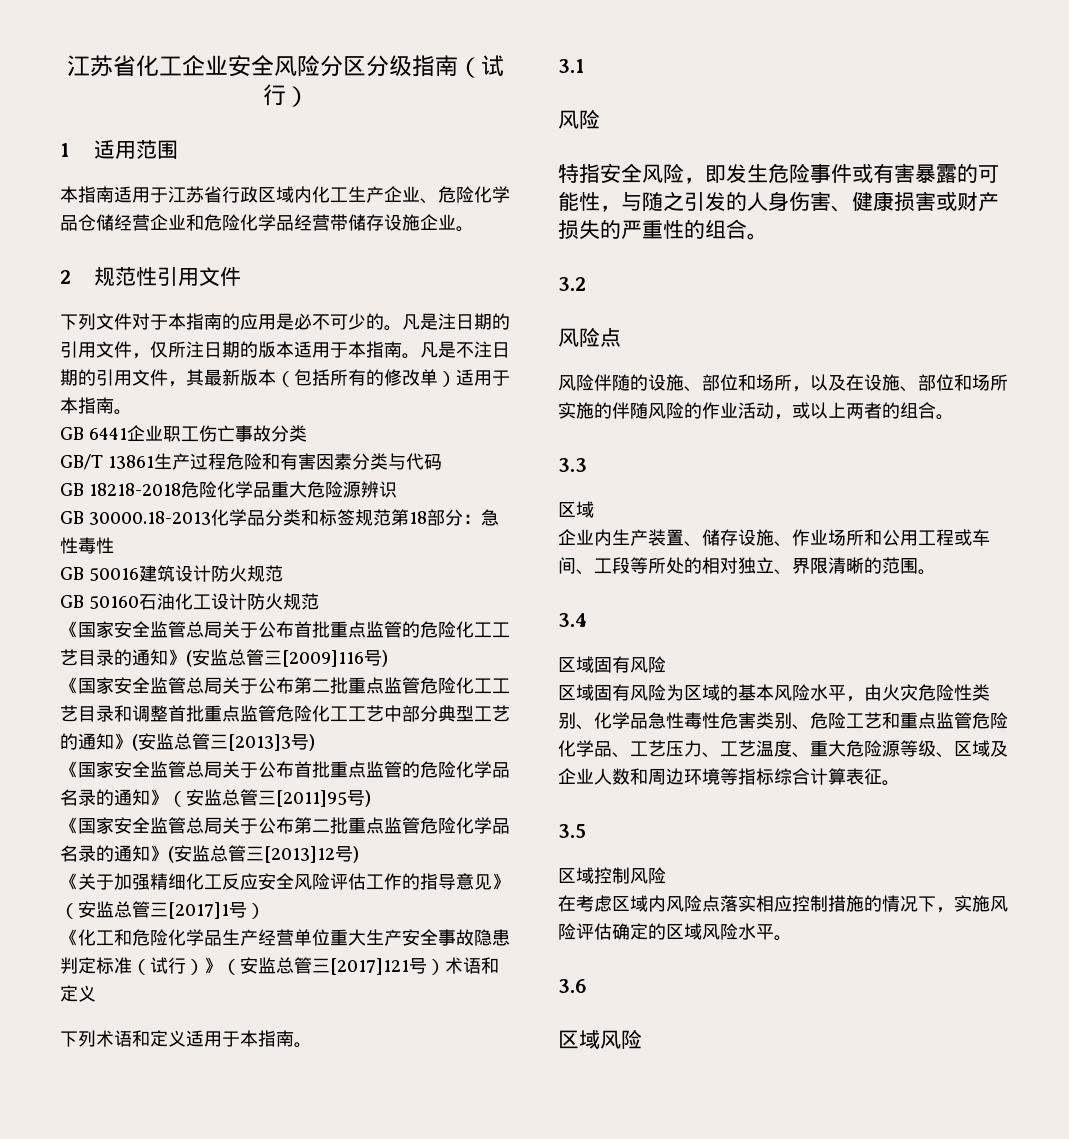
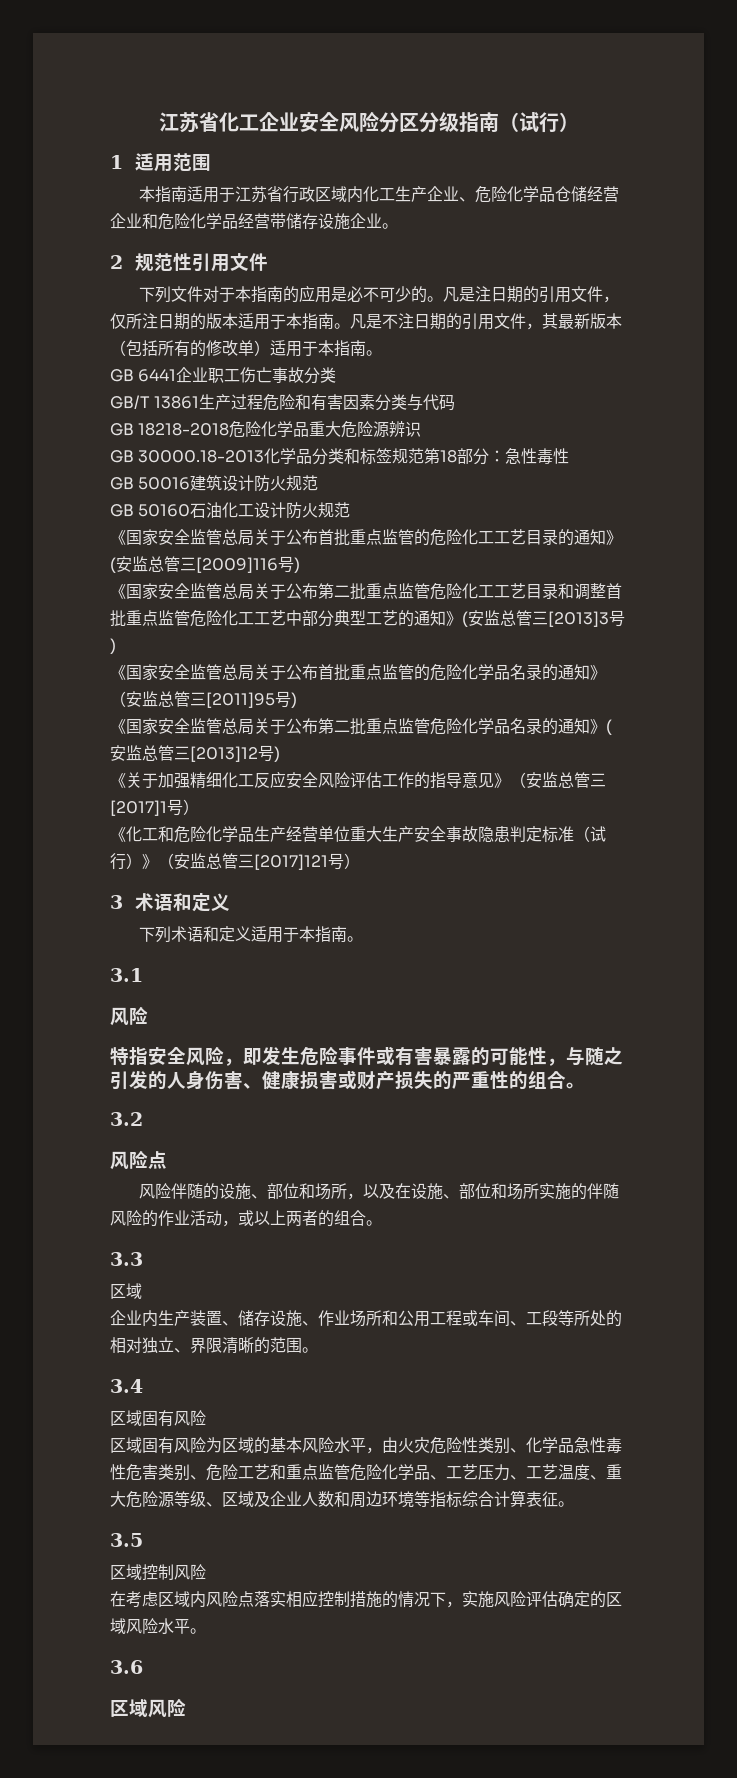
- 《化工和危险化学品生产经营单位重大生产安全事故隐患判定标准（试行）》（安监总管三[2017]121号）术语和定义
+ 《化工和危险化学品生产经营单位重大生产安全事故隐患判定标准（试行）》（安监总管三[2017]121号）
+ 3术语和定义

